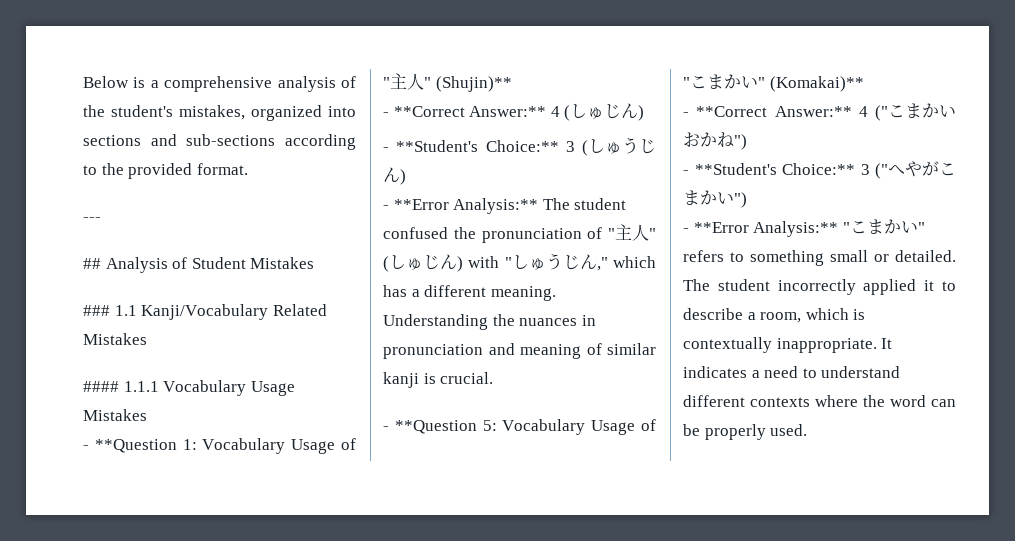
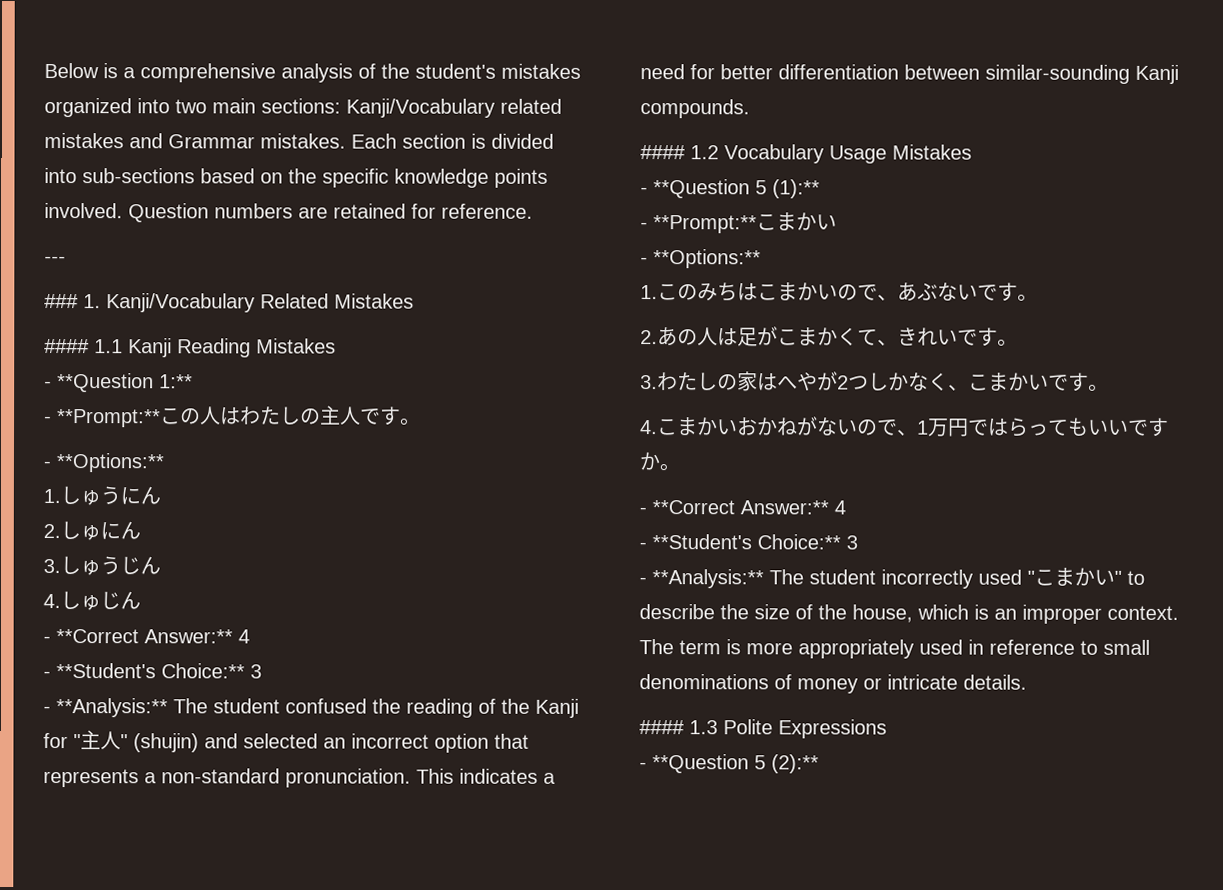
- Below is a comprehensive analysis of the student's mistakes, organized into sections and sub-sections according to the provided format.
+ Below is a comprehensive analysis of the student's mistakes organized into two main sections: Kanji/Vocabulary related mistakes and Grammar mistakes. Each section is divided into sub-sections based on the specific knowledge points involved. Question numbers are retained for reference.
  ---
- ## Analysis of Student Mistakes
- ### 1.1 Kanji/Vocabulary Related Mistakes
+ ### 1. Kanji/Vocabulary Related Mistakes
- #### 1.1.1 Vocabulary Usage Mistakes
+ #### 1.1 Kanji Reading Mistakes
+ - **Question 1:**
+ - **Prompt:**この人はわたしの主人です。
+ - **Options:**
+ 1.しゅうにん
+ 2.しゅにん
+ 3.しゅうじん
+ 4.しゅじん
+ - **Correct Answer:** 4
+ - **Student's Choice:** 3
+ - **Analysis:** The student confused the reading of the Kanji for "主人" (shujin) and selected an incorrect option that represents a non-standard pronunciation. This indicates a need for better differentiation between similar-sounding Kanji compounds.
+ #### 1.2 Vocabulary Usage Mistakes
- - **Question 1: Vocabulary Usage of "主人" (Shujin)**
- - **Correct Answer:** 4 (しゅじん)
- - **Student's Choice:** 3 (しゅうじん)
- - **Error Analysis:** The student confused the pronunciation of "主人" (しゅじん) with "しゅうじん," which has a different meaning. Understanding the nuances in pronunciation and meaning of similar kanji is crucial.
- - **Question 5: Vocabulary Usage of "こまかい" (Komakai)**
- - **Correct Answer:** 4 ("こまかいおかね")
- - **Student's Choice:** 3 ("へやがこまかい")
- - **Error Analysis:** "こまかい" refers to something small or detailed. The student incorrectly applied it to describe a room, which is contextually inappropriate. It indicates a need to understand different contexts where the word can be properly used.
+ - **Question 5 (1):**
+ - **Prompt:**こまかい
+ - **Options:**
+ 1.このみちはこまかいので、あぶないです。
+ 2.あの人は足がこまかくて、きれいです。
+ 3.わたしの家はへやが2つしかなく、こまかいです。
+ 4.こまかいおかねがないので、1万円ではらってもいいですか。
+ - **Correct Answer:** 4
+ - **Student's Choice:** 3
+ - **Analysis:** The student incorrectly used "こまかい" to describe the size of the house, which is an improper context. The term is more appropriately used in reference to small denominations of money or intricate details.
+ #### 1.3 Polite Expressions
+ - **Question 5 (2):**

